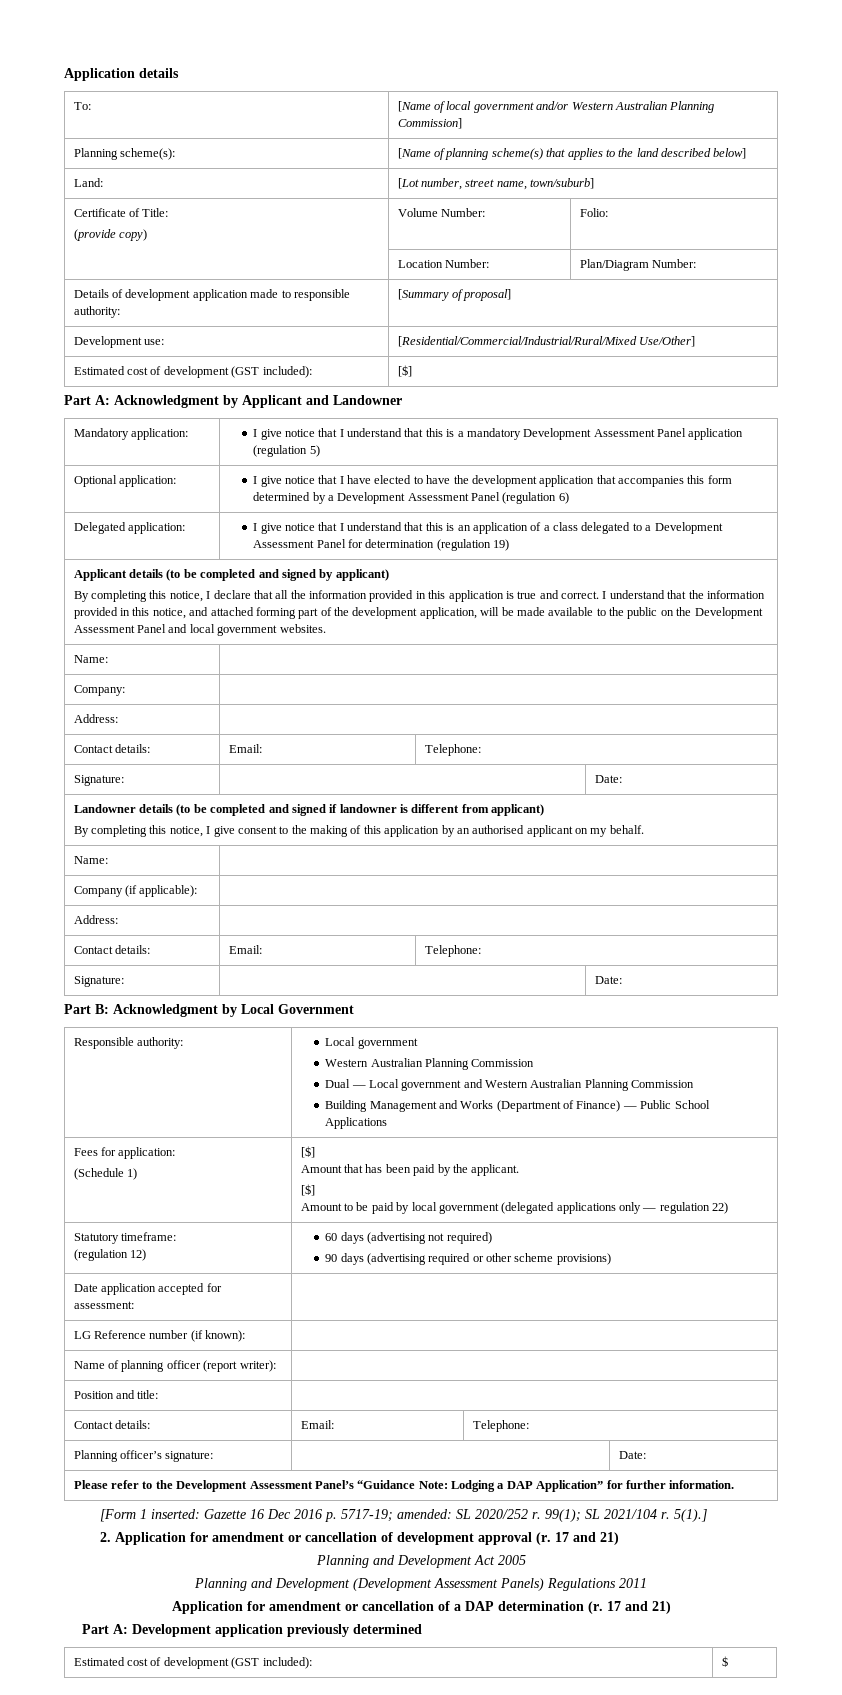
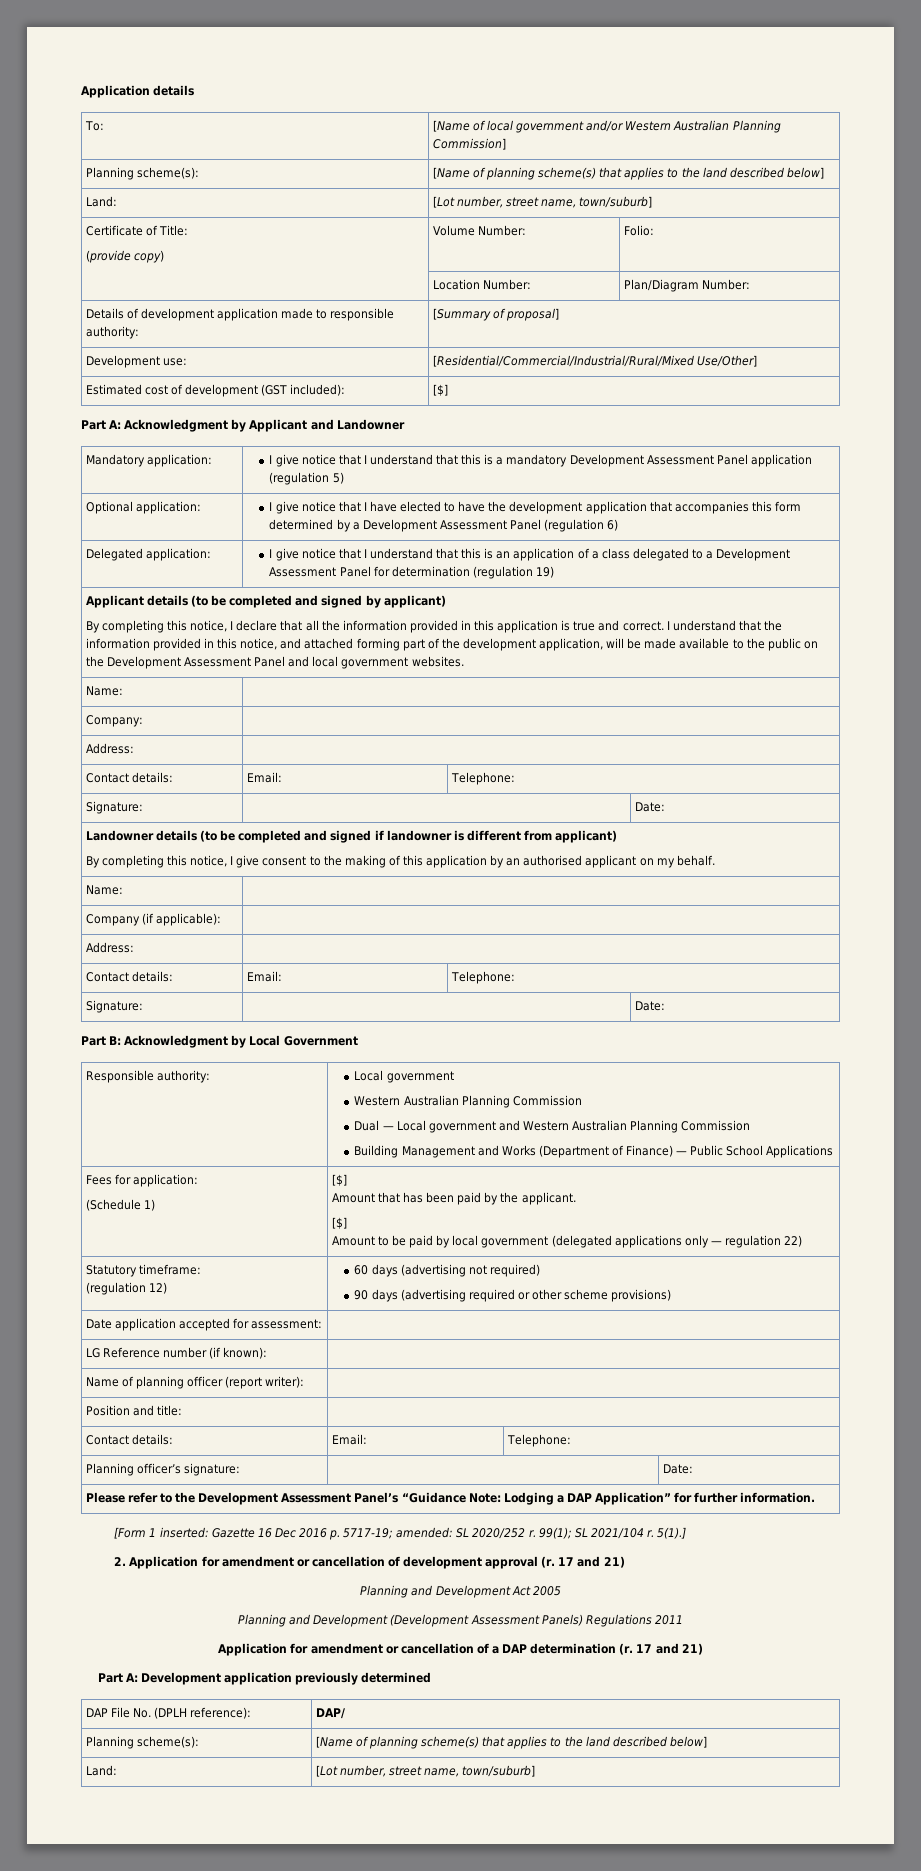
- Estimated cost of development (GST included): | $
+ DAP File No. (DPLH reference): | DAP/
+ Planning scheme(s): | [Name of planning scheme(s) that applies to the land described below]
+ Land: | [Lot number, street name, town/suburb]

